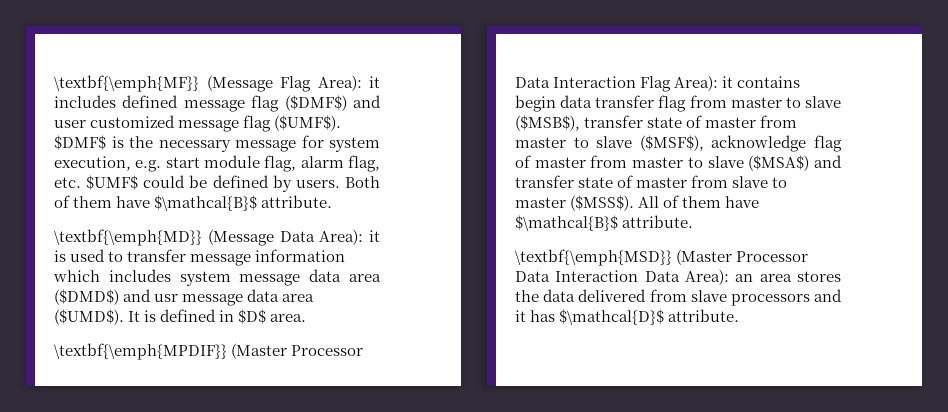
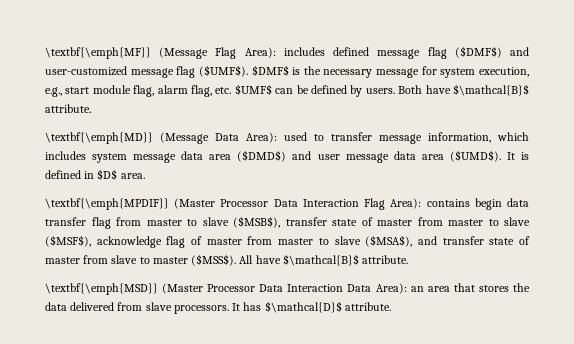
- \textbf{\emph{MF}} (Message Flag Area): it includes defined message flag ($DMF$) and user customized message flag ($UMF$).
+ \textbf{\emph{MF}} (Message Flag Area): includes defined message flag ($DMF$) and user-customized message flag ($UMF$).
- $DMF$ is the necessary message for system execution, e.g. start module flag, alarm flag, etc. $UMF$ could be defined by users.
+ $DMF$ is the necessary message for system execution, e.g., start module flag, alarm flag, etc. $UMF$ can be defined by users.
- Both of them have $\mathcal{B}$ attribute.
+ Both have $\mathcal{B}$ attribute.
- \textbf{\emph{MD}} (Message Data Area): it is used to transfer message information which includes system message data area ($DMD$) and usr message data area ($UMD$).
+ \textbf{\emph{MD}} (Message Data Area): used to transfer message information, which includes system message data area ($DMD$) and user message data area ($UMD$).
- \textbf{\emph{MPDIF}} (Master Processor Data Interaction Flag Area): it contains begin data transfer flag from master to slave ($MSB$), transfer state of master from master to slave ($MSF$), acknowledge flag of master from master to slave ($MSA$) and transfer state of master from slave to master ($MSS$).
+ \textbf{\emph{MPDIF}} (Master Processor Data Interaction Flag Area): contains begin data transfer flag from master to slave ($MSB$), transfer state of master from master to slave ($MSF$), acknowledge flag of master from master to slave ($MSA$), and transfer state of master from slave to master ($MSS$).
- All of them have $\mathcal{B}$ attribute.
+ All have $\mathcal{B}$ attribute.
- \textbf{\emph{MSD}} (Master Processor Data Interaction Data Area): an area stores the data delivered from slave processors and it has $\mathcal{D}$ attribute.
+ \textbf{\emph{MSD}} (Master Processor Data Interaction Data Area): an area that stores the data delivered from slave processors. It has $\mathcal{D}$ attribute.

